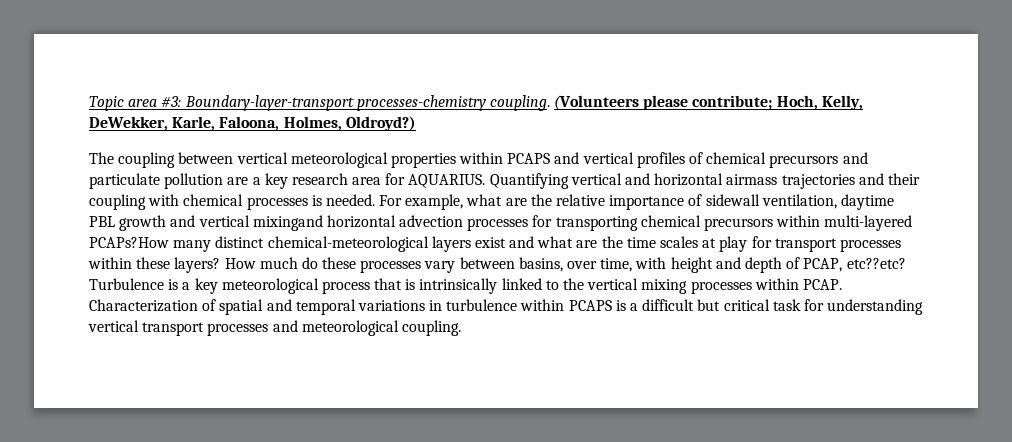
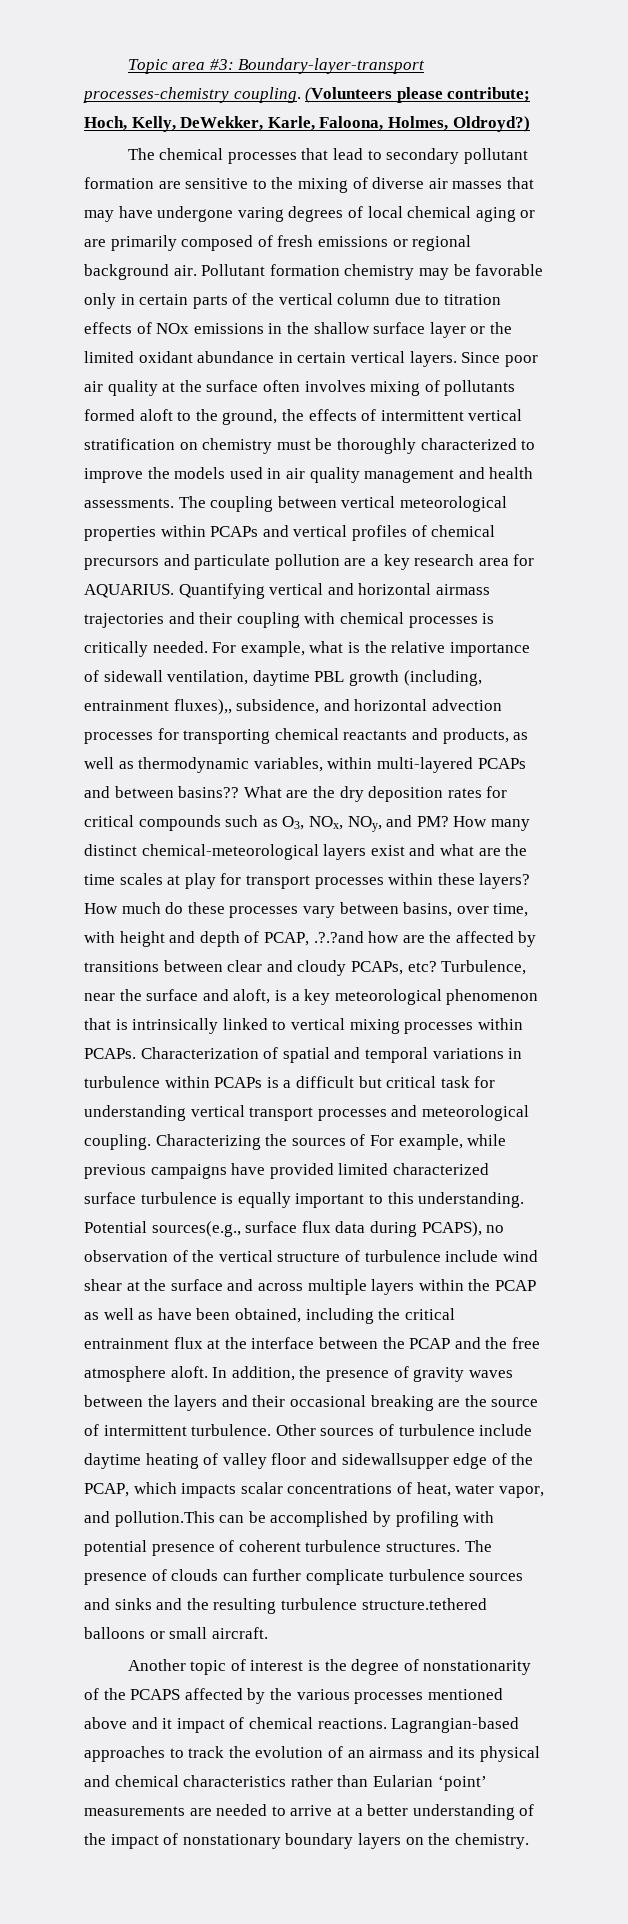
- The coupling between vertical meteorological properties within PCAPS and vertical profiles of chemical precursors and particulate pollution are a key research area for AQUARIUS.
+ The chemical processes that lead to secondary pollutant formation are sensitive to the mixing of diverse air masses that may have undergone varing degrees of local chemical aging or are primarily composed of fresh emissions or regional background air. Pollutant formation chemistry may be favorable only in certain parts of the vertical column due to titration effects of NOx emissions in the shallow surface layer or the limited oxidant abundance in certain vertical layers. Since poor air quality at the surface often involves mixing of pollutants formed aloft to the ground, the effects of intermittent vertical stratification on chemistry must be thoroughly characterized to improve the models used in air quality management and health assessments. The coupling between vertical meteorological properties within PCAPs and vertical profiles of chemical precursors and particulate pollution are a key research area for AQUARIUS.
- Quantifying vertical and horizontal airmass trajectories and their coupling with chemical processes is needed.
+ Quantifying vertical and horizontal airmass trajectories and their coupling with chemical processes is critically needed.
- For example, what are the relative importance of sidewall ventilation, daytime PBL growth and vertical mixingand horizontal advection processes for transporting chemical precursors within multi-layered PCAPs?How many distinct chemical-meteorological layers exist and what are the time scales at play for transport processes within these layers?
+ For example, what is the relative importance of sidewall ventilation, daytime PBL growth (including, entrainment fluxes),, subsidence, and horizontal advection processes for transporting chemical reactants and products, as well as thermodynamic variables, within multi-layered PCAPs and between basins?? What are the dry deposition rates for critical compounds such as O3, NOx, NOy, and PM? How many distinct chemical-meteorological layers exist and what are the time scales at play for transport processes within these layers?
- How much do these processes vary between basins, over time, with height and depth of PCAP, etc??etc? Turbulence is a key meteorological process that is intrinsically linked to the vertical mixing processes within PCAP.
+ How much do these processes vary between basins, over time, with height and depth of PCAP, .?.?and how are the affected by transitions between clear and cloudy PCAPs, etc? Turbulence, near the surface and aloft, is a key meteorological phenomenon that is intrinsically linked to vertical mixing processes within PCAPs.
- Characterization of spatial and temporal variations in turbulence within PCAPS is a difficult but critical task for understanding vertical transport processes and meteorological coupling.
+ Characterization of spatial and temporal variations in turbulence within PCAPs is a difficult but critical task for understanding vertical transport processes and meteorological coupling.
+ Characterizing the sources of For example, while previous campaigns have provided limited characterized surface turbulence is equally important to this understanding. Potential sources(e.g., surface flux data during PCAPS), no observation of the vertical structure of turbulence include wind shear at the surface and across multiple layers within the PCAP as well as have been obtained, including the critical entrainment flux at the interface between the PCAP and the free atmosphere aloft. In addition, the presence of gravity waves between the layers and their occasional breaking are the source of intermittent turbulence. Other sources of turbulence include daytime heating of valley floor and sidewallsupper edge of the PCAP, which impacts scalar concentrations of heat, water vapor, and pollution.This can be accomplished by profiling with potential presence of coherent turbulence structures. The presence of clouds can further complicate turbulence sources and sinks and the resulting turbulence structure.tethered balloons or small aircraft.
+ Another topic of interest is the degree of nonstationarity of the PCAPS affected by the various processes mentioned above and it impact of chemical reactions. Lagrangian-based approaches to track the evolution of an airmass and its physical and chemical characteristics rather than Eularian ‘point’ measurements are needed to arrive at a better understanding of the impact of nonstationary boundary layers on the chemistry.

